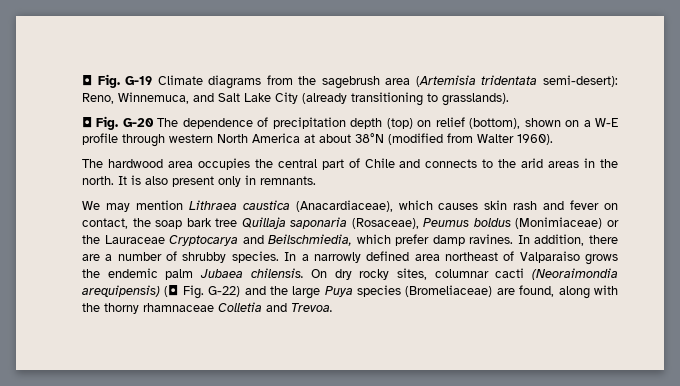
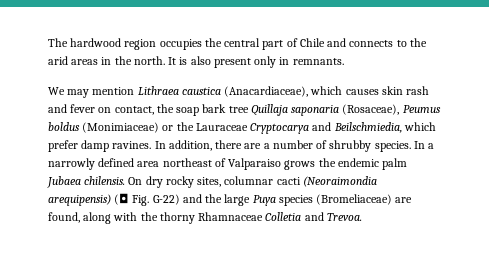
- ◘ Fig. G-19 Climate diagrams from the sagebrush area (Artemisia tridentata semi-desert): Reno, Winnemuca, and Salt Lake City (already transitioning to grasslands).
- ◘ Fig. G-20 The dependence of precipitation depth (top) on relief (bottom), shown on a W-E profile through western North America at about 38°N (modified from Walter 1960).
- The hardwood area occupies the central part of Chile and connects to the arid areas in the north.
+ The hardwood region occupies the central part of Chile and connects to the arid areas in the north.
- On dry rocky sites, columnar cacti (Neoraimondia arequipensis) (◘ Fig. G-22) and the large Puya species (Bromeliaceae) are found, along with the thorny rhamnaceae Colletia and Trevoa.
+ On dry rocky sites, columnar cacti (Neoraimondia arequipensis) (◘ Fig. G-22) and the large Puya species (Bromeliaceae) are found, along with the thorny Rhamnaceae Colletia and Trevoa.

